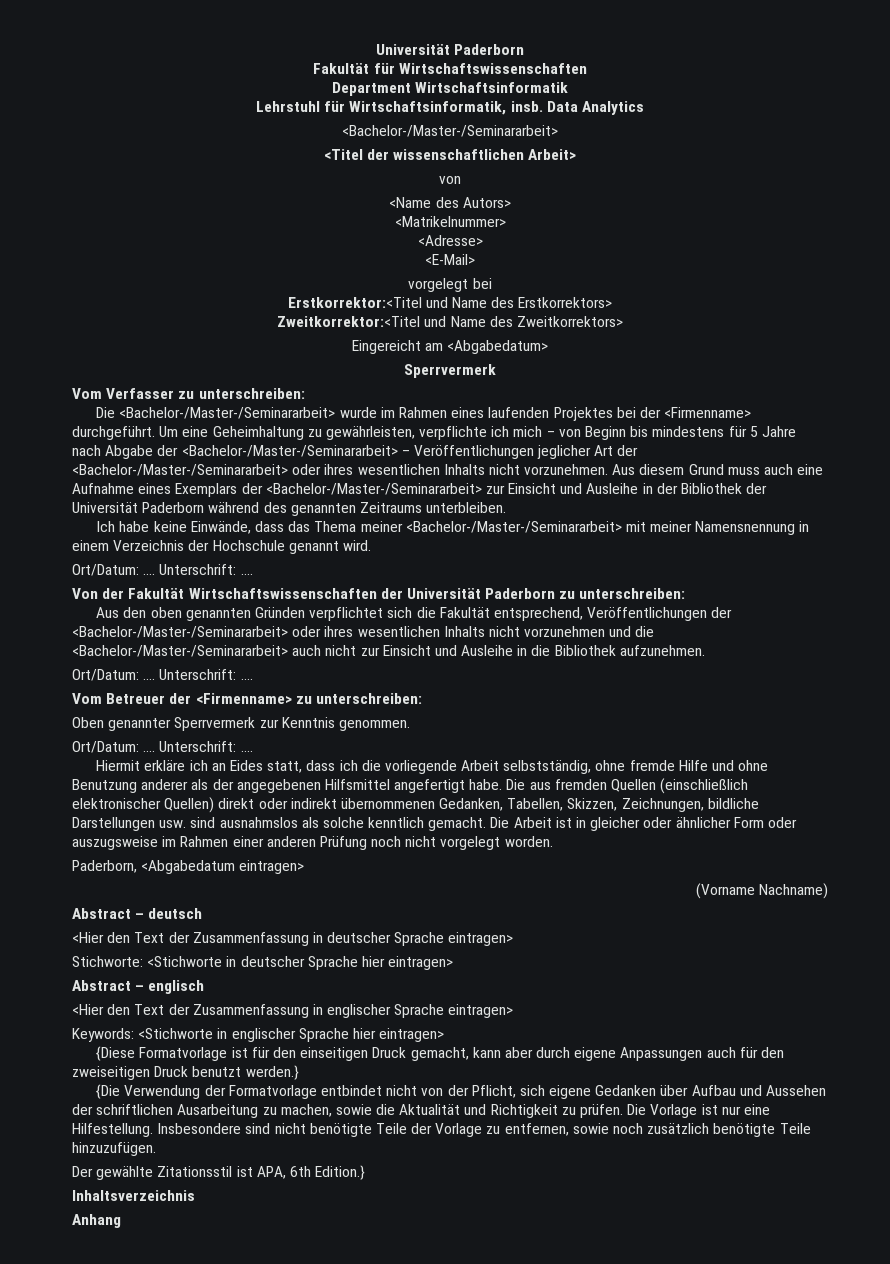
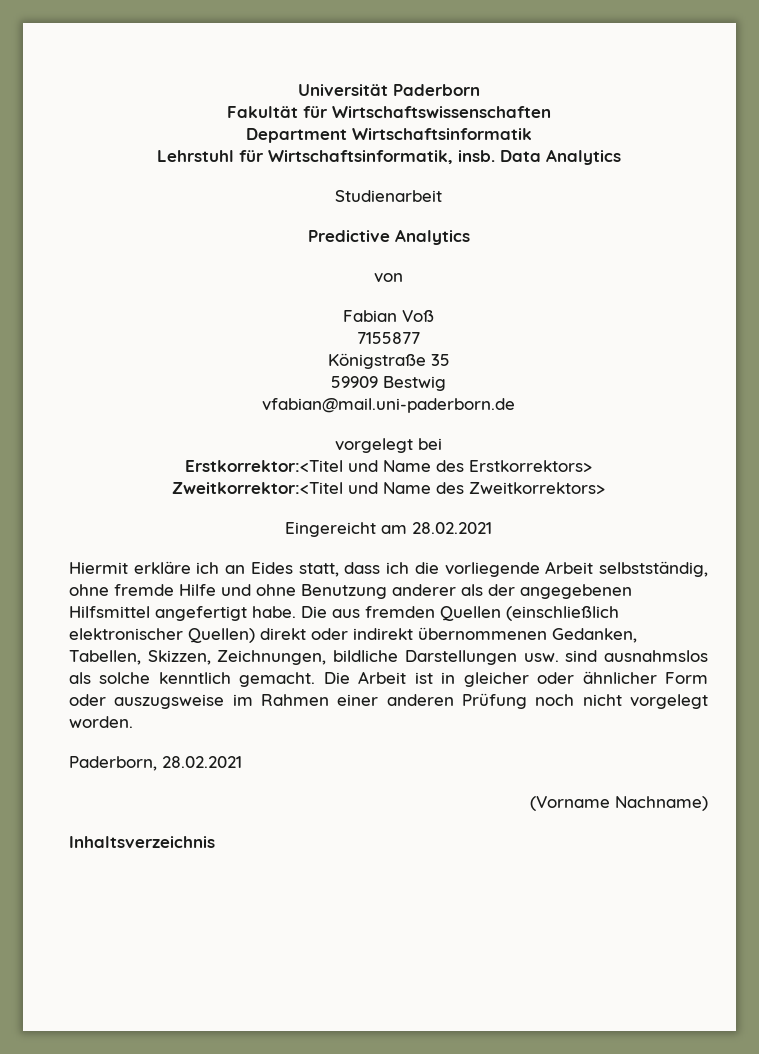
  Data Analytics
- <Bachelor-/Master-/Seminararbeit>
- <Titel der wissenschaftlichen Arbeit>
+ Studienarbeit
+ Predictive Analytics
  von
- <Name des Autors>
- <Matrikelnummer>
- <Adresse>
- <E-Mail>
+ Fabian Voß
+ 7155877
+ Königstraße 35
+ 59909 Bestwig
+ vfabian@mail.uni-paderborn.de
- Eingereicht am <Abgabedatum>
- Sperrvermerk
- Vom Verfasser zu unterschreiben:
- Die <Bachelor-/Master-/Seminararbeit> wurde im Rahmen eines laufenden Projektes bei der <Firmenname> durchgeführt. Um eine Geheimhaltung zu gewährleisten, verpflichte ich mich – von Beginn bis mindestens für 5 Jahre nach Abgabe der <Bachelor-/Master-/Seminararbeit> – Veröffentlichungen jeglicher Art der <Bachelor-/Master-/Seminararbeit> oder ihres wesentlichen Inhalts nicht vorzunehmen. Aus diesem Grund muss auch eine Aufnahme eines Exemplars der <Bachelor-/Master-/Seminararbeit> zur Einsicht und Ausleihe in der Bibliothek der Universität Paderborn während des genannten Zeitraums unterbleiben.
- Ich habe keine Einwände, dass das Thema meiner <Bachelor-/Master-/Seminararbeit> mit meiner Namensnennung in einem Verzeichnis der Hochschule genannt wird.
- Ort/Datum: .... Unterschrift: ....
- Von der Fakultät Wirtschaftswissenschaften der Universität Paderborn zu unterschreiben:
- Aus den oben genannten Gründen verpflichtet sich die Fakultät entsprechend, Veröffentlichungen der <Bachelor-/Master-/Seminararbeit> oder ihres wesentlichen Inhalts nicht vorzunehmen und die <Bachelor-/Master-/Seminararbeit> auch nicht zur Einsicht und Ausleihe in die Bibliothek aufzunehmen.
- Ort/Datum: .... Unterschrift: ....
- Vom Betreuer der <Firmenname> zu unterschreiben:
- Oben genannter Sperrvermerk zur Kenntnis genommen.
- Ort/Datum: .... Unterschrift: ....
+ Eingereicht am 28.02.2021
- Paderborn, <Abgabedatum eintragen>
+ Paderborn, 28.02.2021
- Abstract – deutsch
- <Hier den Text der Zusammenfassung in deutscher Sprache eintragen>
- Stichworte: <Stichworte in deutscher Sprache hier eintragen>
- Abstract – englisch
- <Hier den Text der Zusammenfassung in englischer Sprache eintragen>
- Keywords: <Stichworte in englischer Sprache hier eintragen>
- {Diese Formatvorlage ist für den einseitigen Druck gemacht, kann aber durch eigene Anpassungen auch für den zweiseitigen Druck benutzt werden.}
- {Die Verwendung der Formatvorlage entbindet nicht von der Pflicht, sich eigene Gedanken über Aufbau und Aussehen der schriftlichen Ausarbeitung zu machen, sowie die Aktualität und Richtigkeit zu prüfen. Die Vorlage ist nur eine Hilfestellung. Insbesondere sind nicht benötigte Teile der Vorlage zu entfernen, sowie noch zusätzlich benötigte Teile hinzuzufügen.
- Der gewählte Zitationsstil ist APA, 6th Edition.}
- Anhang

